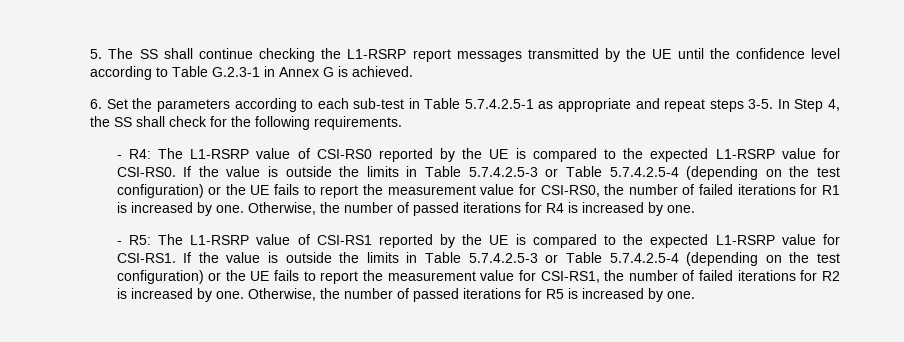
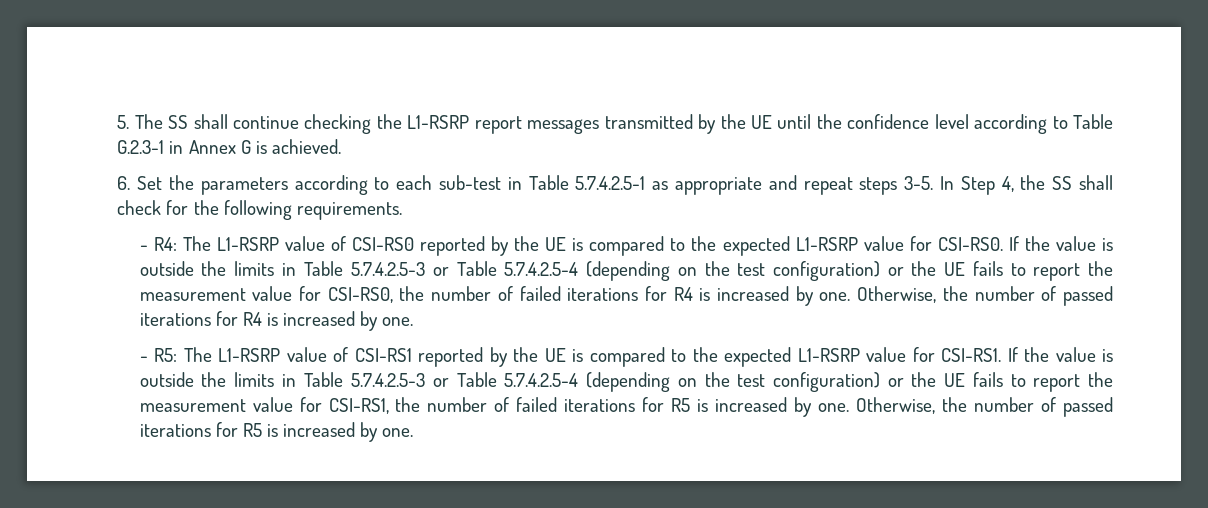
- If the value is outside the limits in Table 5.7.4.2.5-3 or Table 5.7.4.2.5-4 (depending on the test configuration) or the UE fails to report the measurement value for CSI-RS0, the number of failed iterations for R1 is increased by one.
+ If the value is outside the limits in Table 5.7.4.2.5-3 or Table 5.7.4.2.5-4 (depending on the test configuration) or the UE fails to report the measurement value for CSI-RS0, the number of failed iterations for R4 is increased by one.
- If the value is outside the limits in Table 5.7.4.2.5-3 or Table 5.7.4.2.5-4 (depending on the test configuration) or the UE fails to report the measurement value for CSI-RS1, the number of failed iterations for R2 is increased by one.
+ If the value is outside the limits in Table 5.7.4.2.5-3 or Table 5.7.4.2.5-4 (depending on the test configuration) or the UE fails to report the measurement value for CSI-RS1, the number of failed iterations for R5 is increased by one.

